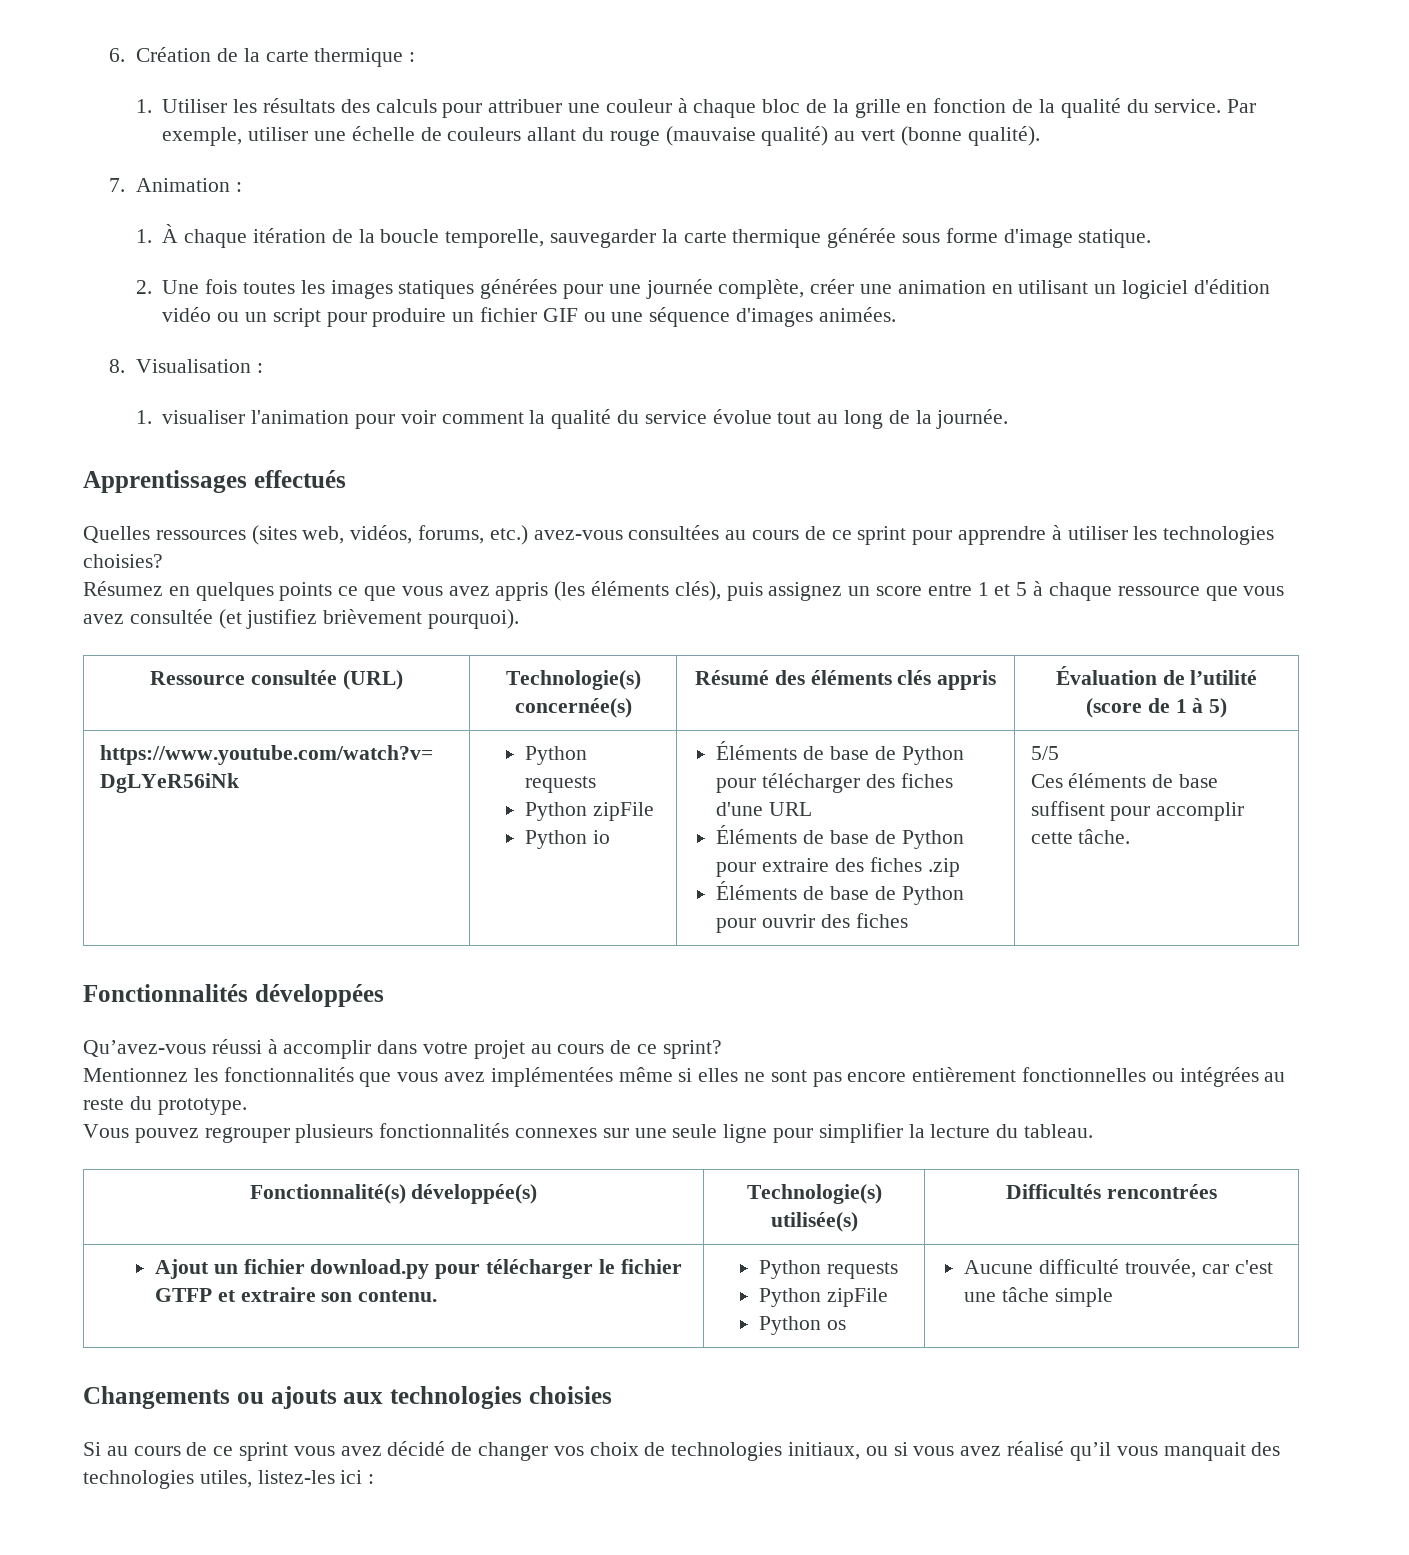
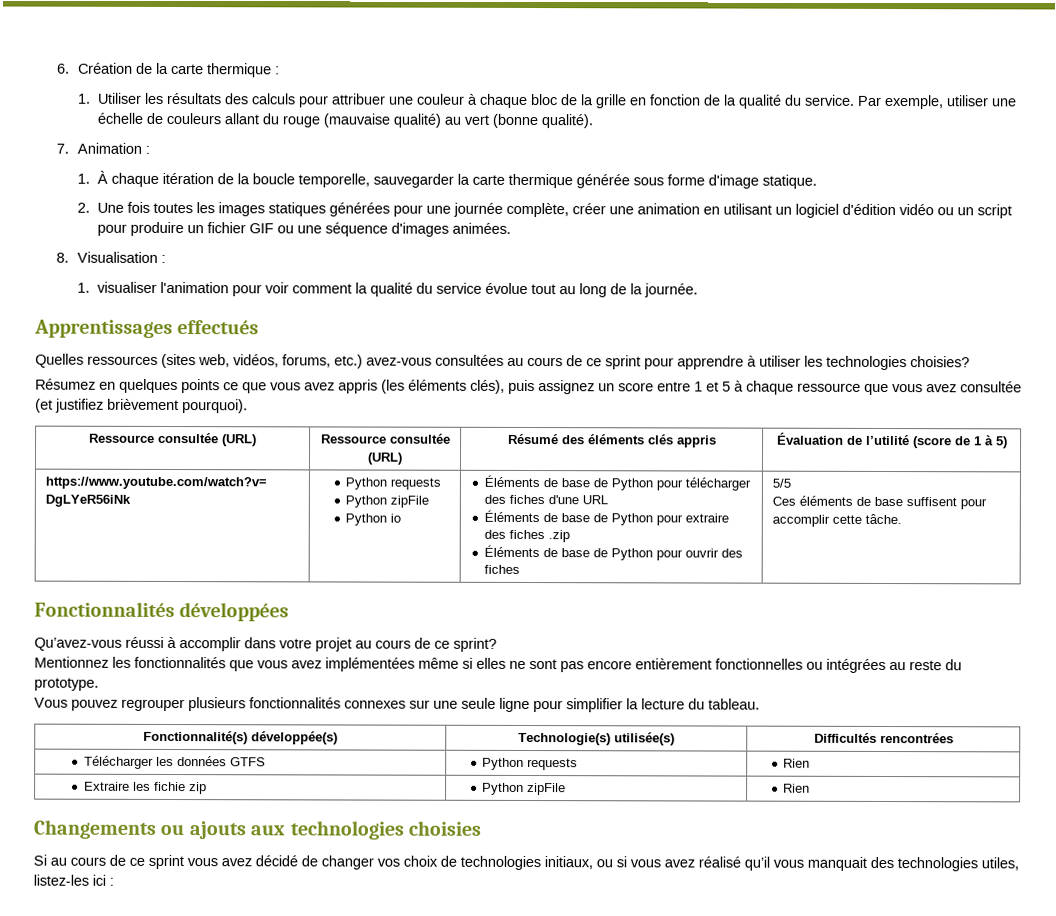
- Ressource consultée (URL) | Technologie(s) concernée(s) | Résumé des éléments clés appris | Évaluation de l’utilité (score de 1 à 5)
+ Ressource consultée (URL) | Ressource consultée (URL) | Résumé des éléments clés appris | Évaluation de l’utilité (score de 1 à 5)
- Ajout un fichier download.py pour télécharger le fichier GTFP et extraire son contenu. | Python requests
- Python zipFile
- Python os | Aucune difficulté trouvée, car c'est une tâche simple
+ Télécharger les données GTFS | Python requests | Rien
+ Extraire les fichie zip | Python zipFile | Rien

